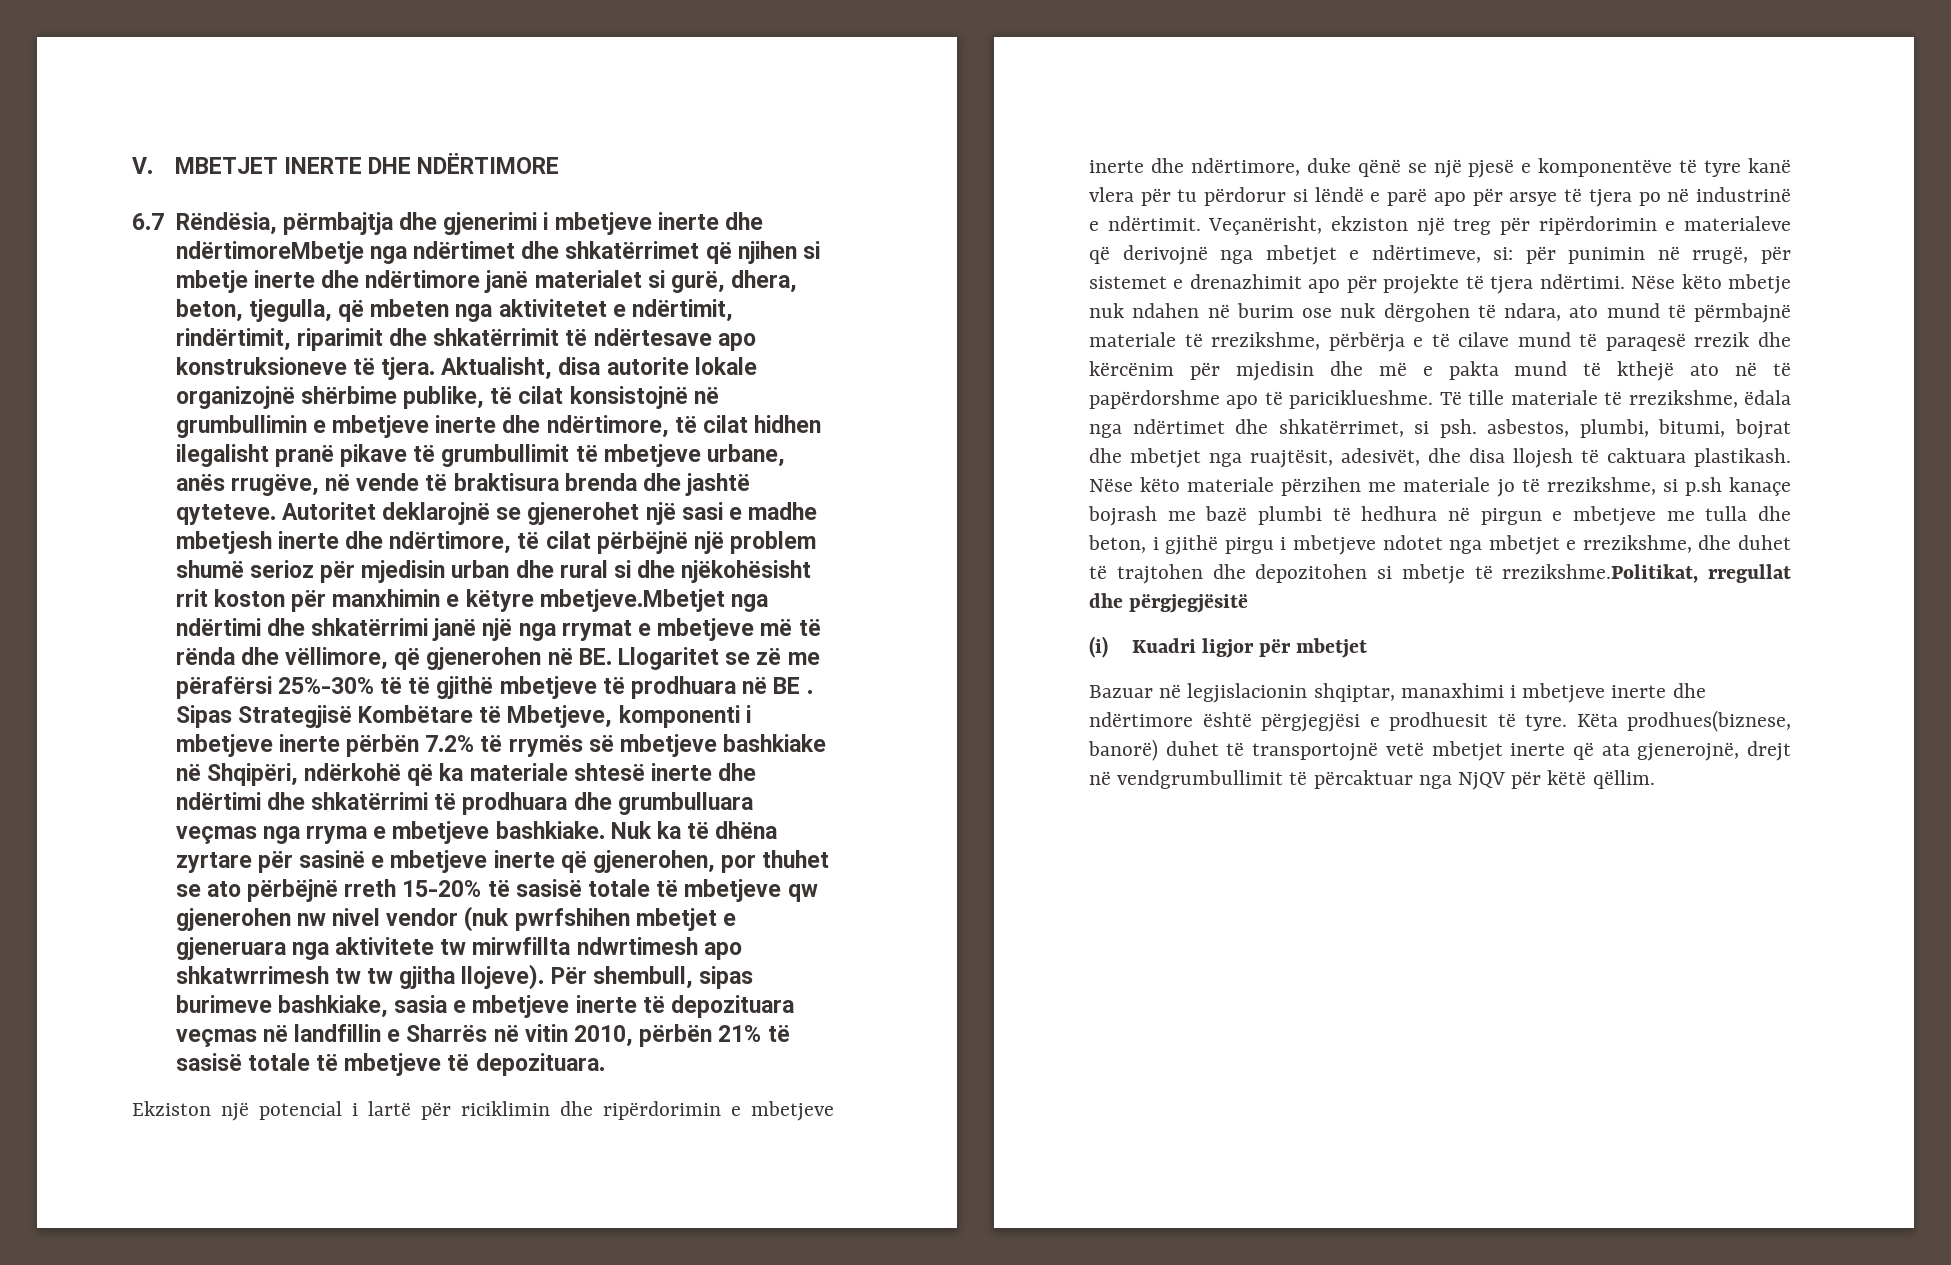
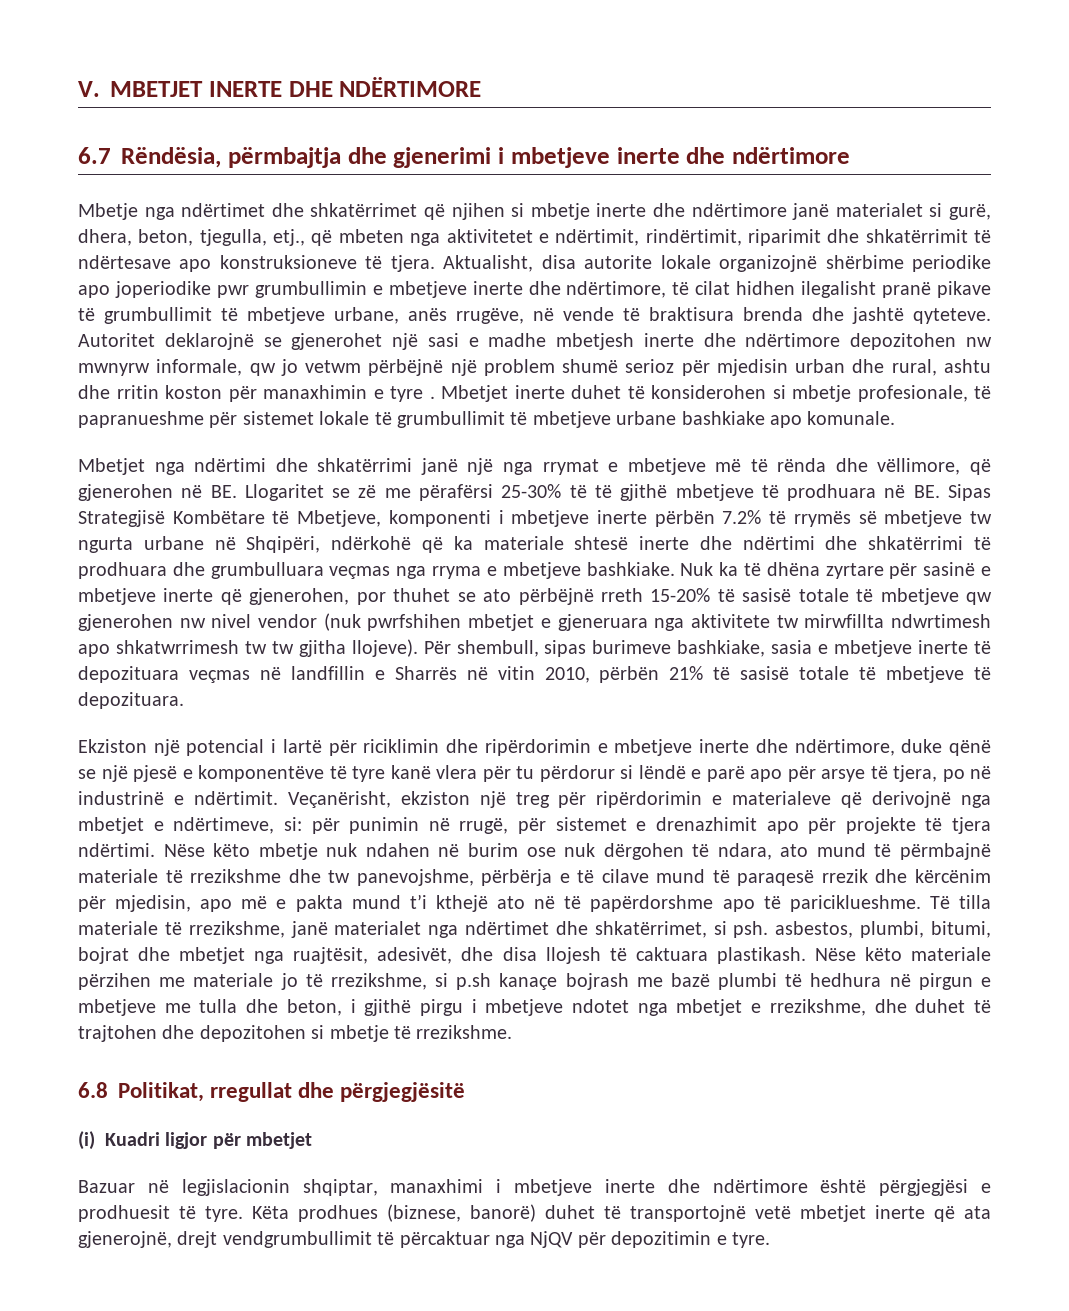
- 6.7 Rëndësia, përmbajtja dhe gjenerimi i mbetjeve inerte dhe ndërtimoreMbetje nga ndërtimet dhe shkatërrimet që njihen si mbetje inerte dhe ndërtimore janë materialet si gurë, dhera, beton, tjegulla, që mbeten nga aktivitetet e ndërtimit, rindërtimit, riparimit dhe shkatërrimit të ndërtesave apo konstruksioneve të tjera.
+ 6.7 Rëndësia, përmbajtja dhe gjenerimi i mbetjeve inerte dhe ndërtimore
+ Mbetje nga ndërtimet dhe shkatërrimet që njihen si mbetje inerte dhe ndërtimore janë materialet si gurë, dhera, beton, tjegulla, etj., që mbeten nga aktivitetet e ndërtimit, rindërtimit, riparimit dhe shkatërrimit të ndërtesave apo konstruksioneve të tjera.
- Aktualisht, disa autorite lokale organizojnë shërbime publike, të cilat konsistojnë në grumbullimin e mbetjeve inerte dhe ndërtimore, të cilat hidhen ilegalisht pranë pikave të grumbullimit të mbetjeve urbane, anës rrugëve, në vende të braktisura brenda dhe jashtë qyteteve.
+ Aktualisht, disa autorite lokale organizojnë shërbime periodike apo joperiodike pwr grumbullimin e mbetjeve inerte dhe ndërtimore, të cilat hidhen ilegalisht pranë pikave të grumbullimit të mbetjeve urbane, anës rrugëve, në vende të braktisura brenda dhe jashtë qyteteve.
- Autoritet deklarojnë se gjenerohet një sasi e madhe mbetjesh inerte dhe ndërtimore, të cilat përbëjnë një problem shumë serioz për mjedisin urban dhe rural si dhe njëkohësisht rrit koston për manxhimin e këtyre mbetjeve.Mbetjet nga ndërtimi dhe shkatërrimi janë një nga rrymat e mbetjeve më të rënda dhe vëllimore, që gjenerohen në BE. Llogaritet se zë me përafërsi 25%-30% të të gjithë mbetjeve të prodhuara në BE . Sipas Strategjisë Kombëtare të Mbetjeve, komponenti i mbetjeve inerte përbën 7.2% të rrymës së mbetjeve bashkiake në Shqipëri, ndërkohë që ka materiale shtesë inerte dhe ndërtimi dhe shkatërrimi të prodhuara dhe grumbulluara veçmas nga rryma e mbetjeve bashkiake.
+ Autoritet deklarojnë se gjenerohet një sasi e madhe mbetjesh inerte dhe ndërtimore depozitohen nw mwnyrw informale, qw jo vetwm përbëjnë një problem shumë serioz për mjedisin urban dhe rural, ashtu dhe rritin koston për manaxhimin e tyre . Mbetjet inerte duhet të konsiderohen si mbetje profesionale, të papranueshme për sistemet lokale të grumbullimit të mbetjeve urbane bashkiake apo komunale.
+ Mbetjet nga ndërtimi dhe shkatërrimi janë një nga rrymat e mbetjeve më të rënda dhe vëllimore, që gjenerohen në BE. Llogaritet se zë me përafërsi 25-30% të të gjithë mbetjeve të prodhuara në BE. Sipas Strategjisë Kombëtare të Mbetjeve, komponenti i mbetjeve inerte përbën 7.2% të rrymës së mbetjeve tw ngurta urbane në Shqipëri, ndërkohë që ka materiale shtesë inerte dhe ndërtimi dhe shkatërrimi të prodhuara dhe grumbulluara veçmas nga rryma e mbetjeve bashkiake.
- Ekziston një potencial i lartë për riciklimin dhe ripërdorimin e mbetjeve inerte dhe ndërtimore, duke qënë se një pjesë e komponentëve të tyre kanë vlera për tu përdorur si lëndë e parë apo për arsye të tjera po në industrinë e ndërtimit.
+ Ekziston një potencial i lartë për riciklimin dhe ripërdorimin e mbetjeve inerte dhe ndërtimore, duke qënë se një pjesë e komponentëve të tyre kanë vlera për tu përdorur si lëndë e parë apo për arsye të tjera, po në industrinë e ndërtimit.
- Nëse këto mbetje nuk ndahen në burim ose nuk dërgohen të ndara, ato mund të përmbajnë materiale të rrezikshme, përbërja e të cilave mund të paraqesë rrezik dhe kërcënim për mjedisin dhe më e pakta mund të kthejë ato në të papërdorshme apo të pariciklueshme.
+ Nëse këto mbetje nuk ndahen në burim ose nuk dërgohen të ndara, ato mund të përmbajnë materiale të rrezikshme dhe tw panevojshme, përbërja e të cilave mund të paraqesë rrezik dhe kërcënim për mjedisin, apo më e pakta mund t’i kthejë ato në të papërdorshme apo të pariciklueshme.
- Të tille materiale të rrezikshme, ëdala nga ndërtimet dhe shkatërrimet, si psh. asbestos, plumbi, bitumi, bojrat dhe mbetjet nga ruajtësit, adesivët, dhe disa llojesh të caktuara plastikash.
+ Të tilla materiale të rrezikshme, janë materialet nga ndërtimet dhe shkatërrimet, si psh. asbestos, plumbi, bitumi, bojrat dhe mbetjet nga ruajtësit, adesivët, dhe disa llojesh të caktuara plastikash.
- Nëse këto materiale përzihen me materiale jo të rrezikshme, si p.sh kanaçe bojrash me bazë plumbi të hedhura në pirgun e mbetjeve me tulla dhe beton, i gjithë pirgu i mbetjeve ndotet nga mbetjet e rrezikshme, dhe duhet të trajtohen dhe depozitohen si mbetje të rrezikshme.Politikat, rregullat dhe përgjegjësitë
+ Nëse këto materiale përzihen me materiale jo të rrezikshme, si p.sh kanaçe bojrash me bazë plumbi të hedhura në pirgun e mbetjeve me tulla dhe beton, i gjithë pirgu i mbetjeve ndotet nga mbetjet e rrezikshme, dhe duhet të trajtohen dhe depozitohen si mbetje të rrezikshme.
+ 6.8 Politikat, rregullat dhe përgjegjësitë
- Këta prodhues(biznese, banorë) duhet të transportojnë vetë mbetjet inerte që ata gjenerojnë, drejt në vendgrumbullimit të përcaktuar nga NjQV për këtë qëllim.
+ Këta prodhues (biznese, banorë) duhet të transportojnë vetë mbetjet inerte që ata gjenerojnë, drejt vendgrumbullimit të përcaktuar nga NjQV për depozitimin e tyre.

